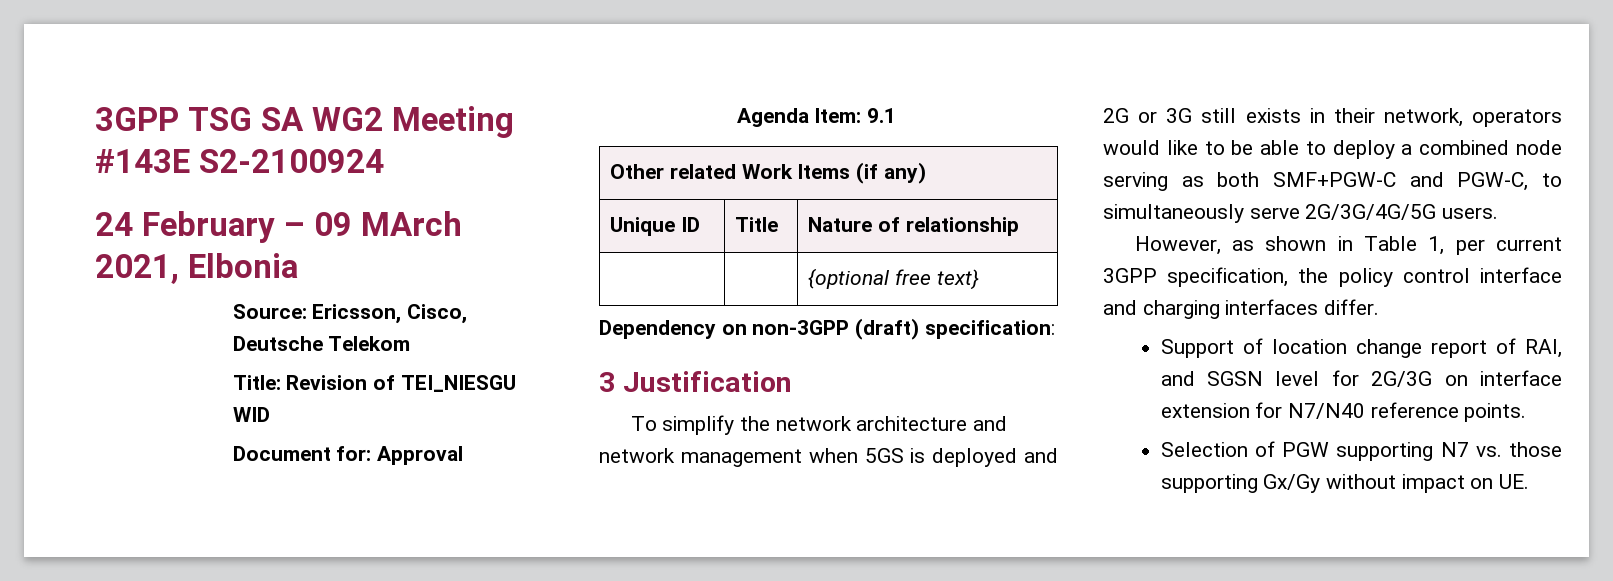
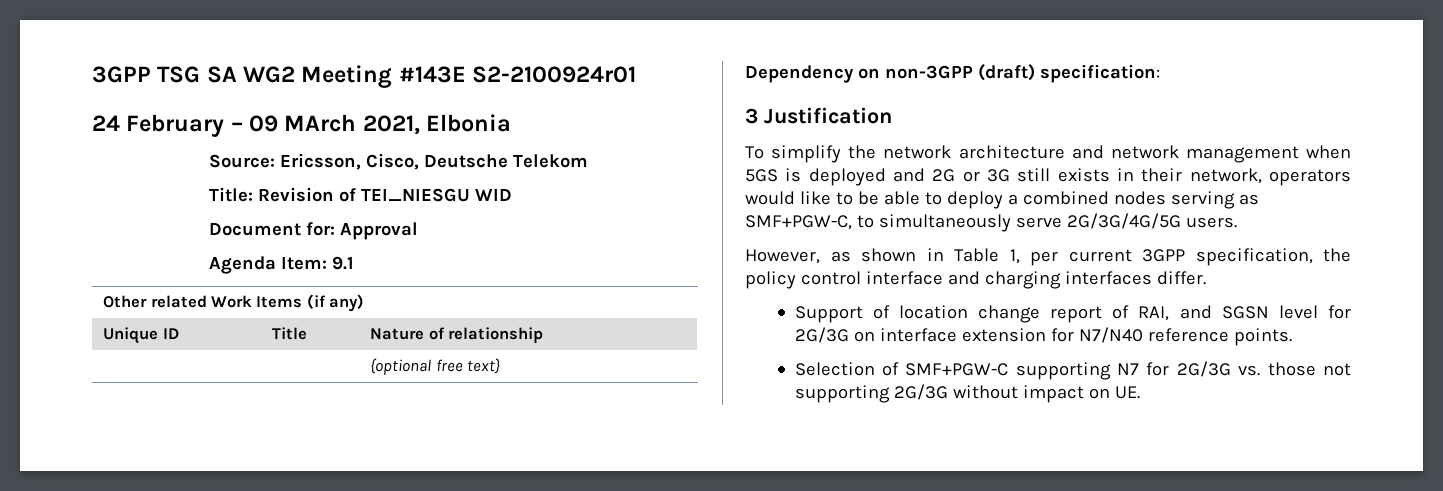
- 3GPP TSG SA WG2 Meeting #143E S2-2100924
+ 3GPP TSG SA WG2 Meeting #143E S2-2100924r01
- To simplify the network architecture and network management when 5GS is deployed and 2G or 3G still exists in their network, operators would like to be able to deploy a combined node serving as both SMF+PGW-C and PGW-C, to simultaneously serve 2G/3G/4G/5G users.
+ To simplify the network architecture and network management when 5GS is deployed and 2G or 3G still exists in their network, operators would like to be able to deploy a combined nodes serving as SMF+PGW-C, to simultaneously serve 2G/3G/4G/5G users.
- Selection of PGW supporting N7 vs. those supporting Gx/Gy without impact on UE.
+ Selection of SMF+PGW-C supporting N7 for 2G/3G vs. those not supporting 2G/3G without impact on UE.

